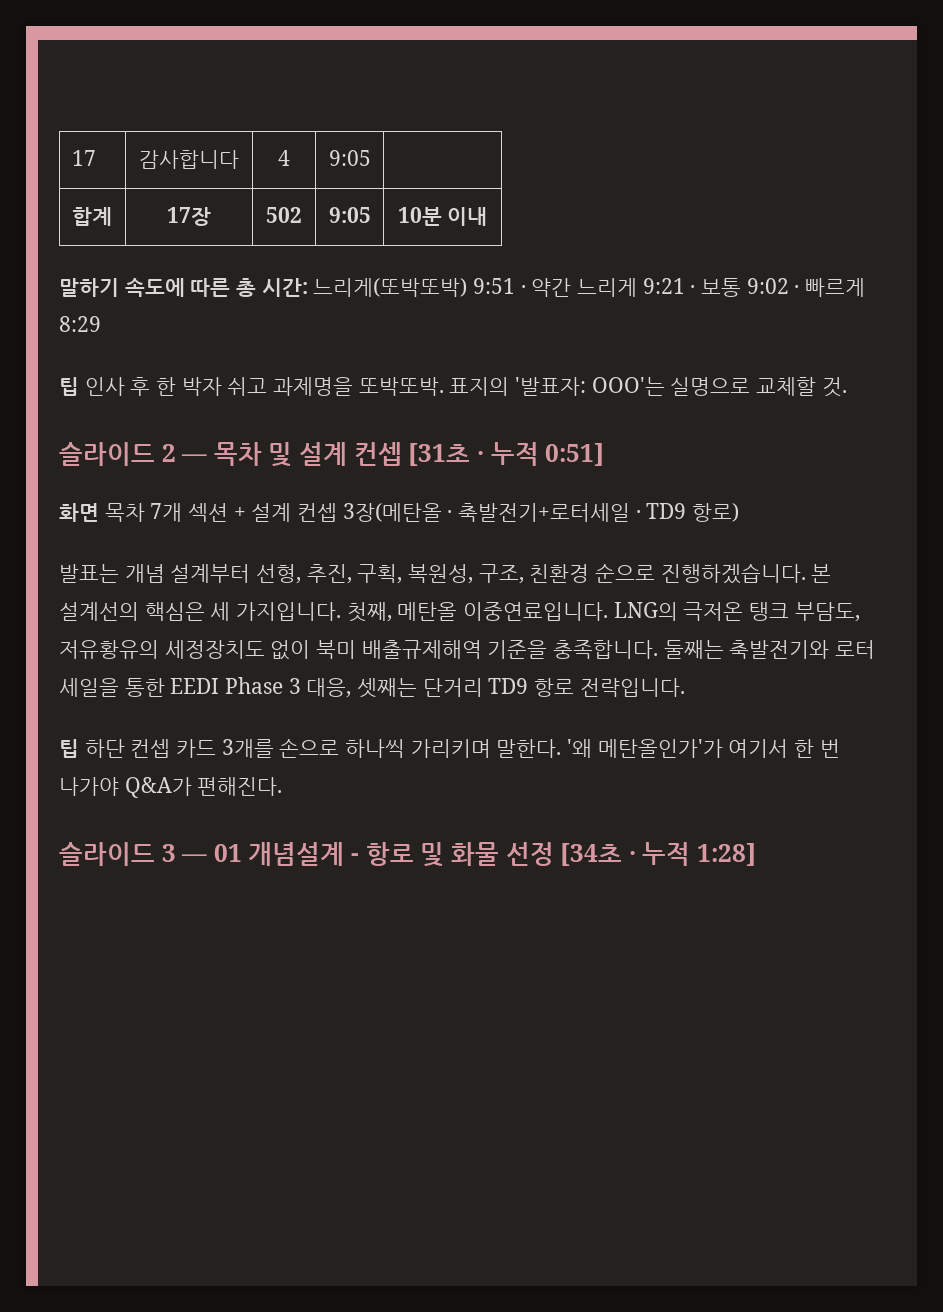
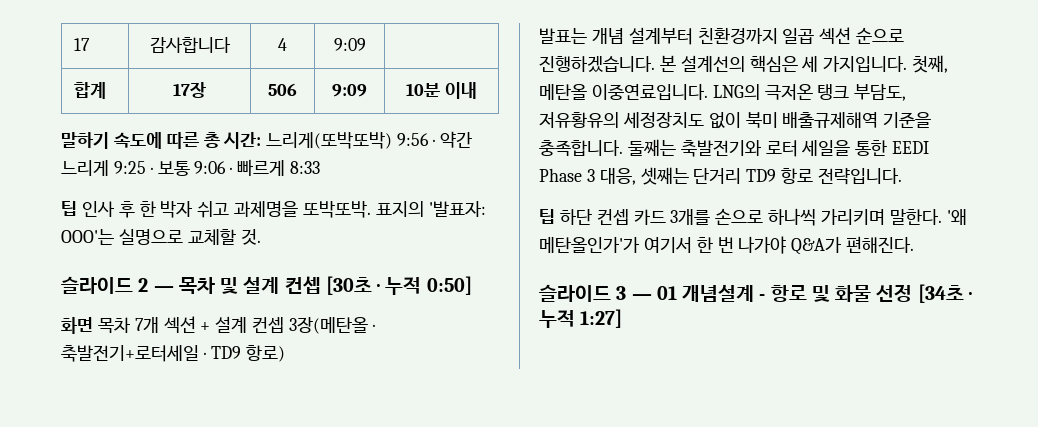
- 17 | 감사합니다 | 4 | 9:05 |
+ 17 | 감사합니다 | 4 | 9:09 |
- 합계 | 17장 | 502 | 9:05 | 10분 이내
+ 합계 | 17장 | 506 | 9:09 | 10분 이내
- 말하기 속도에 따른 총 시간: 느리게(또박또박) 9:51 · 약간 느리게 9:21 · 보통 9:02 · 빠르게 8:29
+ 말하기 속도에 따른 총 시간: 느리게(또박또박) 9:56 · 약간 느리게 9:25 · 보통 9:06 · 빠르게 8:33
- 슬라이드 2 — 목차 및 설계 컨셉 [31초 · 누적 0:51]
+ 슬라이드 2 — 목차 및 설계 컨셉 [30초 · 누적 0:50]
- 발표는 개념 설계부터 선형, 추진, 구획, 복원성, 구조, 친환경 순으로 진행하겠습니다.
+ 발표는 개념 설계부터 친환경까지 일곱 섹션 순으로 진행하겠습니다.
- 슬라이드 3 — 01 개념설계 - 항로 및 화물 선정 [34초 · 누적 1:28]
+ 슬라이드 3 — 01 개념설계 - 항로 및 화물 선정 [34초 · 누적 1:27]

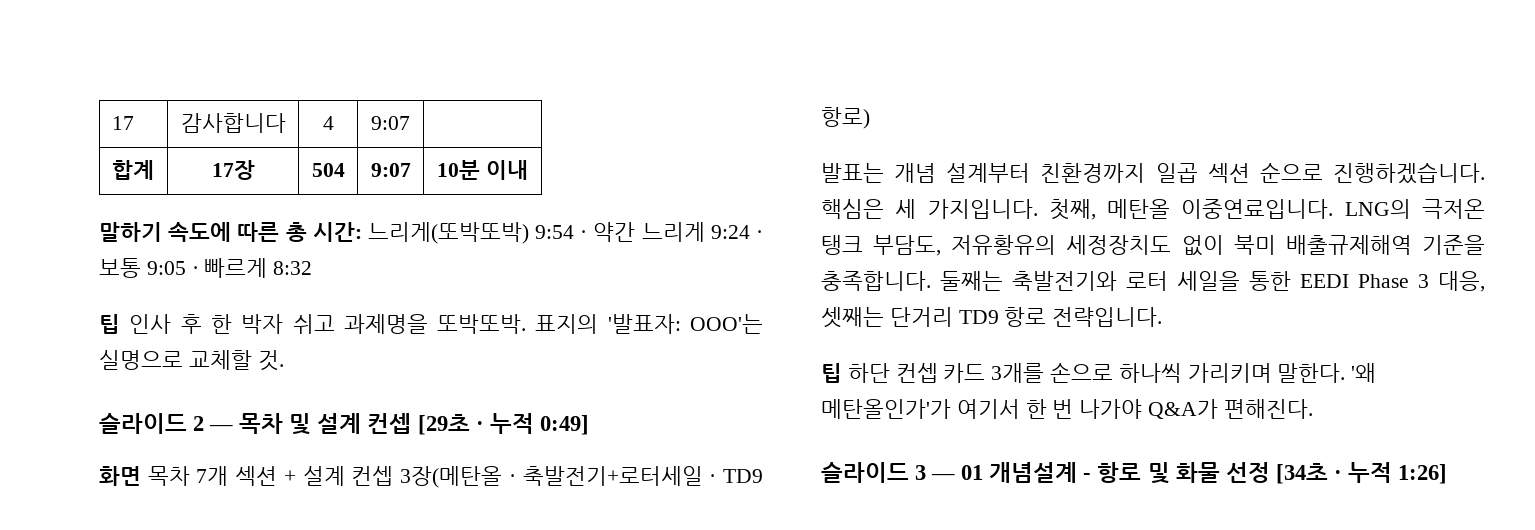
- 17 | 감사합니다 | 4 | 9:09 |
+ 17 | 감사합니다 | 4 | 9:07 |
- 합계 | 17장 | 506 | 9:09 | 10분 이내
+ 합계 | 17장 | 504 | 9:07 | 10분 이내
- 말하기 속도에 따른 총 시간: 느리게(또박또박) 9:56 · 약간 느리게 9:25 · 보통 9:06 · 빠르게 8:33
+ 말하기 속도에 따른 총 시간: 느리게(또박또박) 9:54 · 약간 느리게 9:24 · 보통 9:05 · 빠르게 8:32
- 슬라이드 2 — 목차 및 설계 컨셉 [30초 · 누적 0:50]
+ 슬라이드 2 — 목차 및 설계 컨셉 [29초 · 누적 0:49]
- 본 설계선의 핵심은 세 가지입니다.
+ 핵심은 세 가지입니다.
- 슬라이드 3 — 01 개념설계 - 항로 및 화물 선정 [34초 · 누적 1:27]
+ 슬라이드 3 — 01 개념설계 - 항로 및 화물 선정 [34초 · 누적 1:26]

